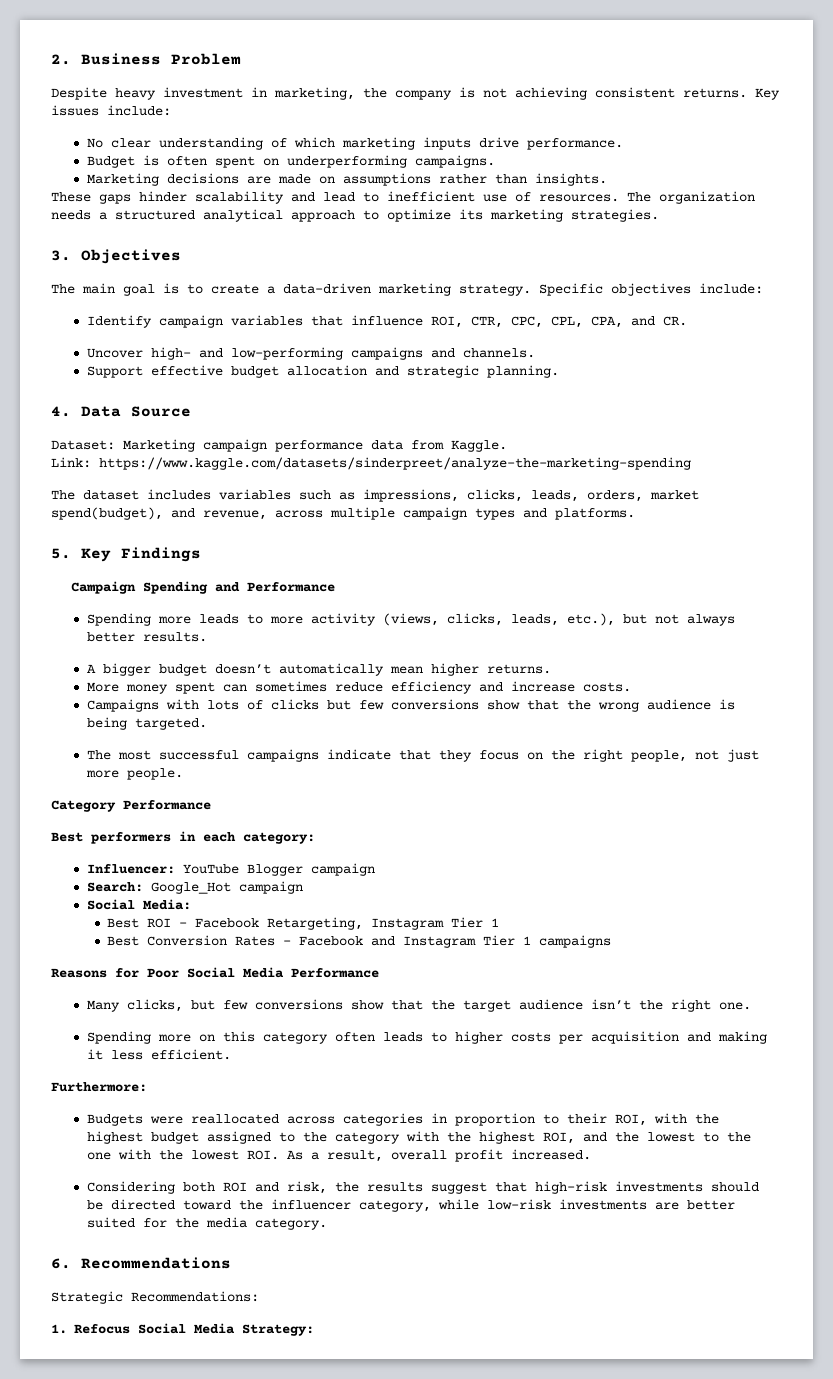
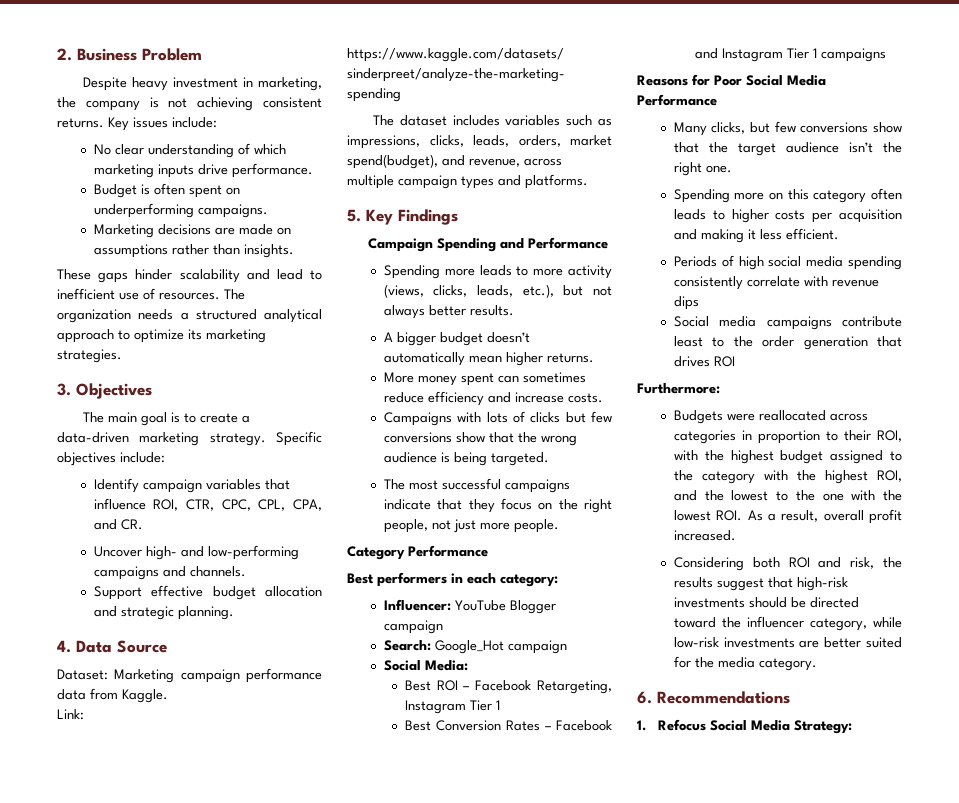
+ Periods of high social media spending consistently correlate with revenue dips
+ Social media campaigns contribute least to the order generation that drives ROI
- Strategic Recommendations:

